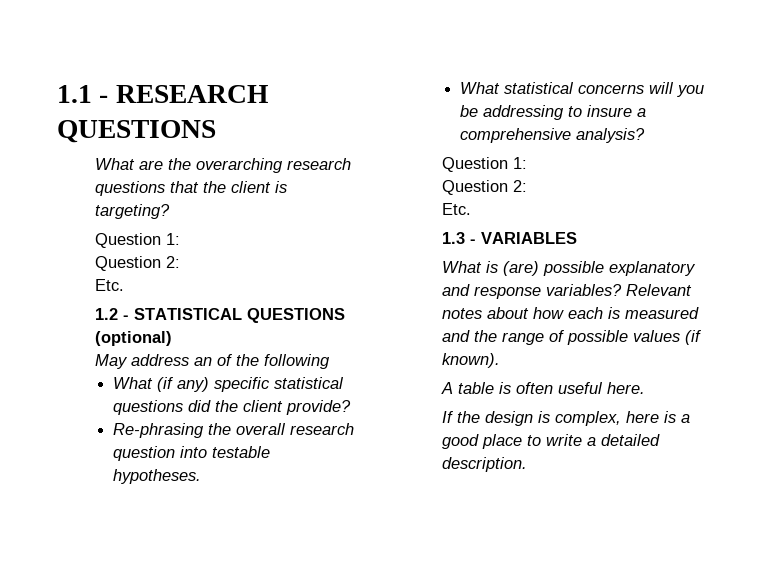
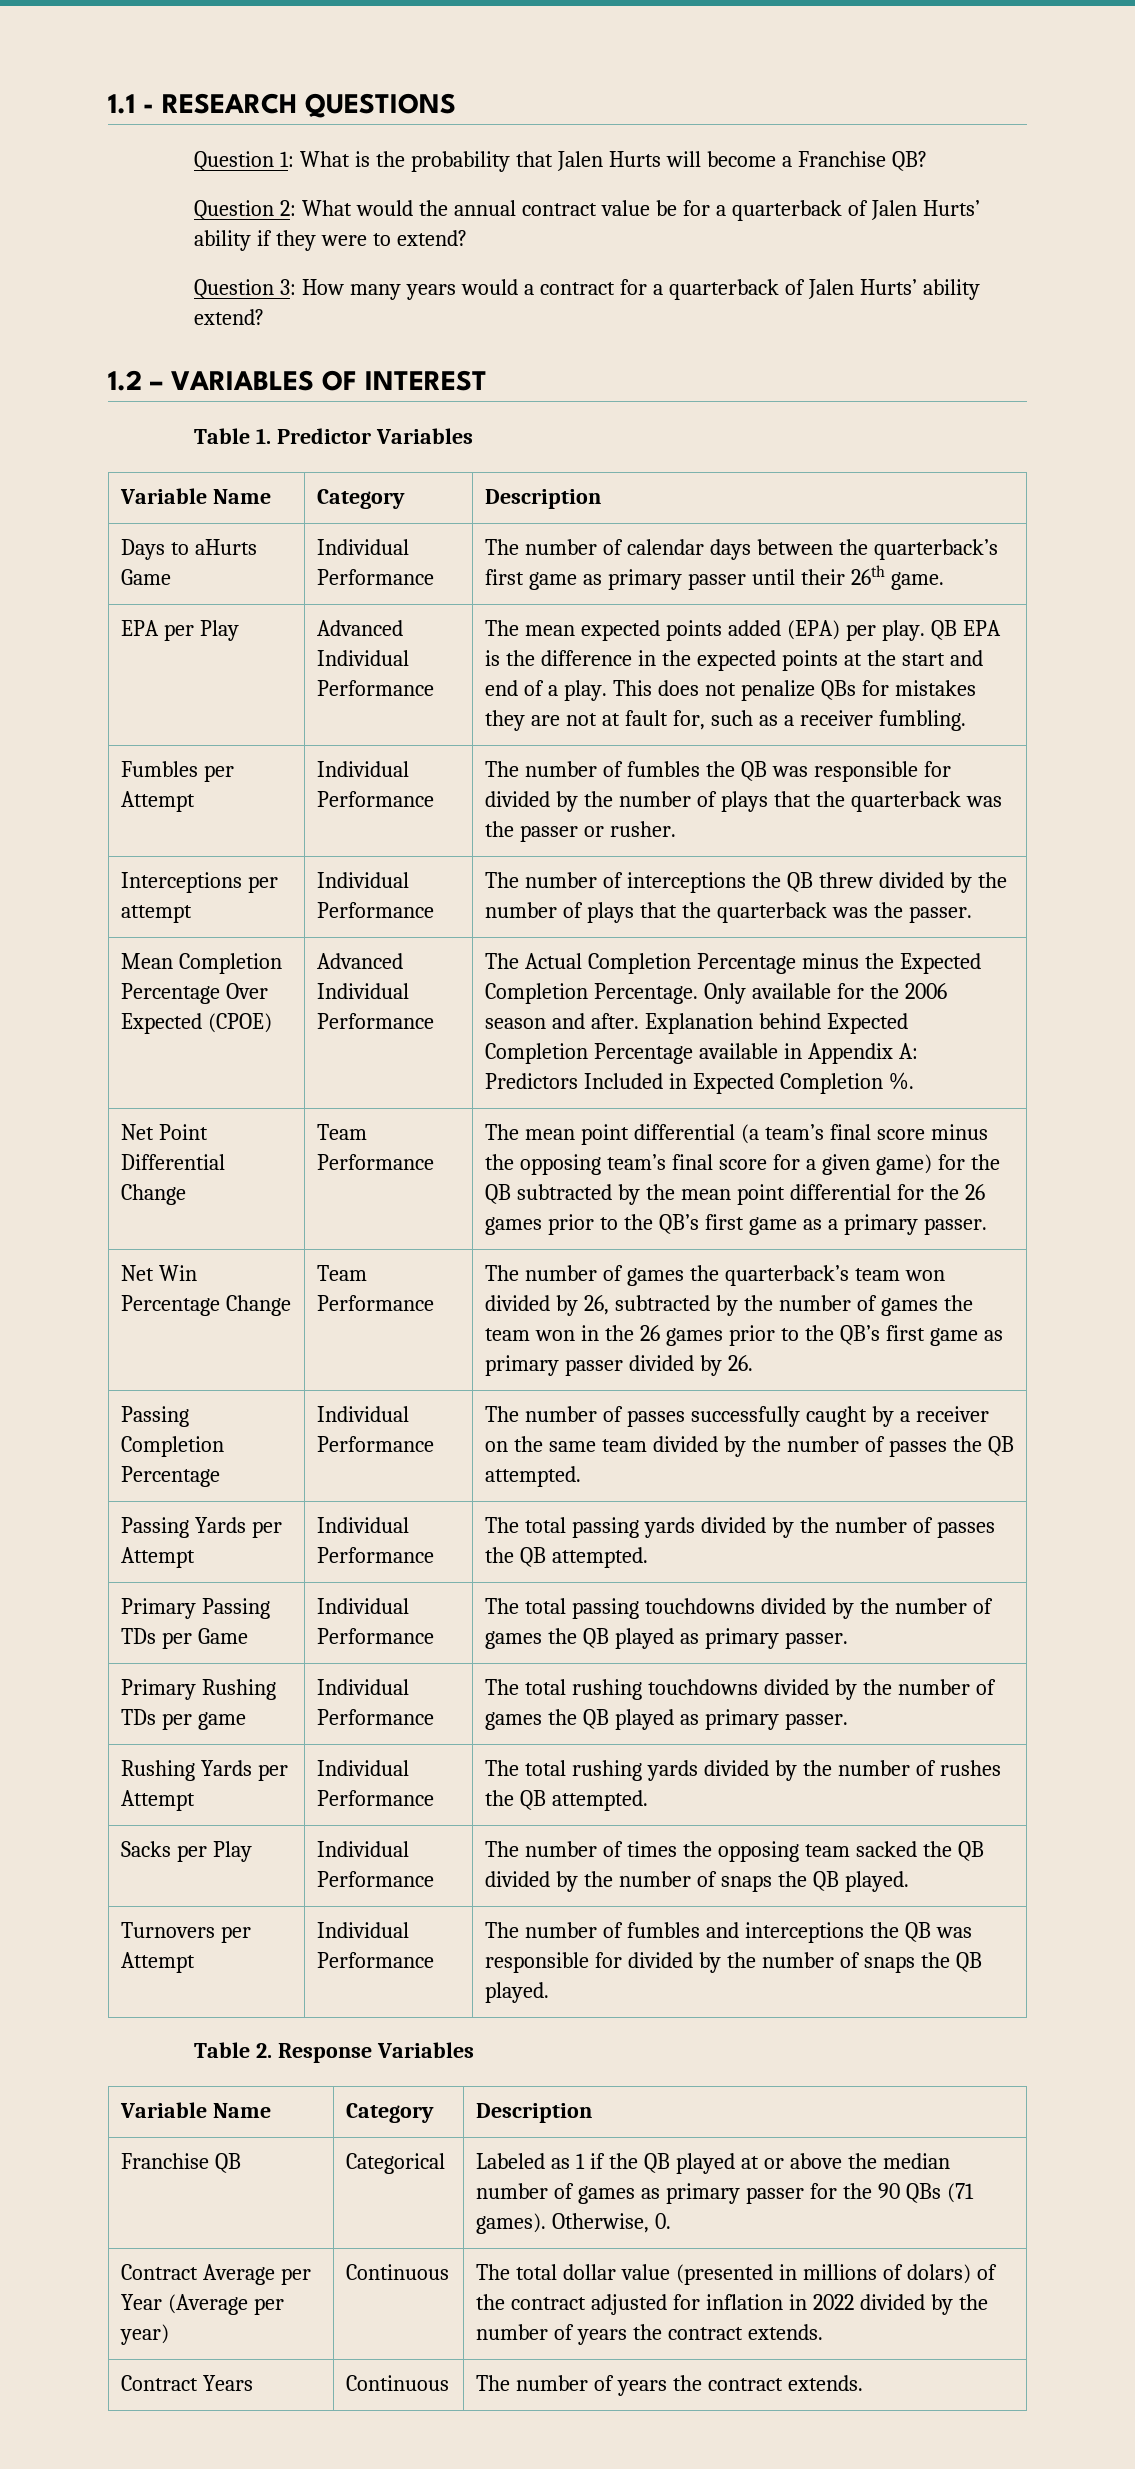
- What are the overarching research questions that the client is targeting?
- Question 1:
- Question 2:
- Etc.
- 1.2 - STATISTICAL QUESTIONS (optional)
- May address an of the following
- What (if any) specific statistical questions did the client provide?
- Re-phrasing the overall research question into testable hypotheses.
- What statistical concerns will you be addressing to insure a comprehensive analysis?
- Question 1:
- Question 2:
- Etc.
- 1.3 - VARIABLES
- What is (are) possible explanatory and response variables? Relevant notes about how each is measured and the range of possible values (if known).
- A table is often useful here.
- If the design is complex, here is a good place to write a detailed description.
+ Question 1: What is the probability that Jalen Hurts will become a Franchise QB?
+ Question 2: What would the annual contract value be for a quarterback of Jalen Hurts’ ability if they were to extend?
+ Question 3: How many years would a contract for a quarterback of Jalen Hurts’ ability extend?
+ 1.2 – VARIABLES OF INTEREST
+ Table 1. Predictor Variables
+ Variable Name | Category | Description
+ Days to aHurts Game | Individual Performance | The number of calendar days between the quarterback’s first game as primary passer until their 26th game.
+ EPA per Play | Advanced Individual Performance | The mean expected points added (EPA) per play. QB EPA is the difference in the expected points at the start and end of a play. This does not penalize QBs for mistakes they are not at fault for, such as a receiver fumbling.
+ Fumbles per Attempt | Individual Performance | The number of fumbles the QB was responsible for divided by the number of plays that the quarterback was the passer or rusher.
+ Interceptions per attempt | Individual Performance | The number of interceptions the QB threw divided by the number of plays that the quarterback was the passer.
+ Mean Completion Percentage Over Expected (CPOE) | Advanced Individual Performance | The Actual Completion Percentage minus the Expected Completion Percentage. Only available for the 2006 season and after. Explanation behind Expected Completion Percentage available in Appendix A: Predictors Included in Expected Completion %.
+ Net Point Differential Change | Team Performance | The mean point differential (a team’s final score minus the opposing team’s final score for a given game) for the QB subtracted by the mean point differential for the 26 games prior to the QB’s first game as a primary passer.
+ Net Win Percentage Change | Team Performance | The number of games the quarterback’s team won divided by 26, subtracted by the number of games the team won in the 26 games prior to the QB’s first game as primary passer divided by 26.
+ Passing Completion Percentage | Individual Performance | The number of passes successfully caught by a receiver on the same team divided by the number of passes the QB attempted.
+ Passing Yards per Attempt | Individual Performance | The total passing yards divided by the number of passes the QB attempted.
+ Primary Passing TDs per Game | Individual Performance | The total passing touchdowns divided by the number of games the QB played as primary passer.
+ Primary Rushing TDs per game | Individual Performance | The total rushing touchdowns divided by the number of games the QB played as primary passer.
+ Rushing Yards per Attempt | Individual Performance | The total rushing yards divided by the number of rushes the QB attempted.
+ Sacks per Play | Individual Performance | The number of times the opposing team sacked the QB divided by the number of snaps the QB played.
+ Turnovers per Attempt | Individual Performance | The number of fumbles and interceptions the QB was responsible for divided by the number of snaps the QB played.
+ Table 2. Response Variables
+ Variable Name | Category | Description
+ Franchise QB | Categorical | Labeled as 1 if the QB played at or above the median number of games as primary passer for the 90 QBs (71 games). Otherwise, 0.
+ Contract Average per Year (Average per year) | Continuous | The total dollar value (presented in millions of dolars) of the contract adjusted for inflation in 2022 divided by the number of years the contract extends.
+ Contract Years | Continuous | The number of years the contract extends.

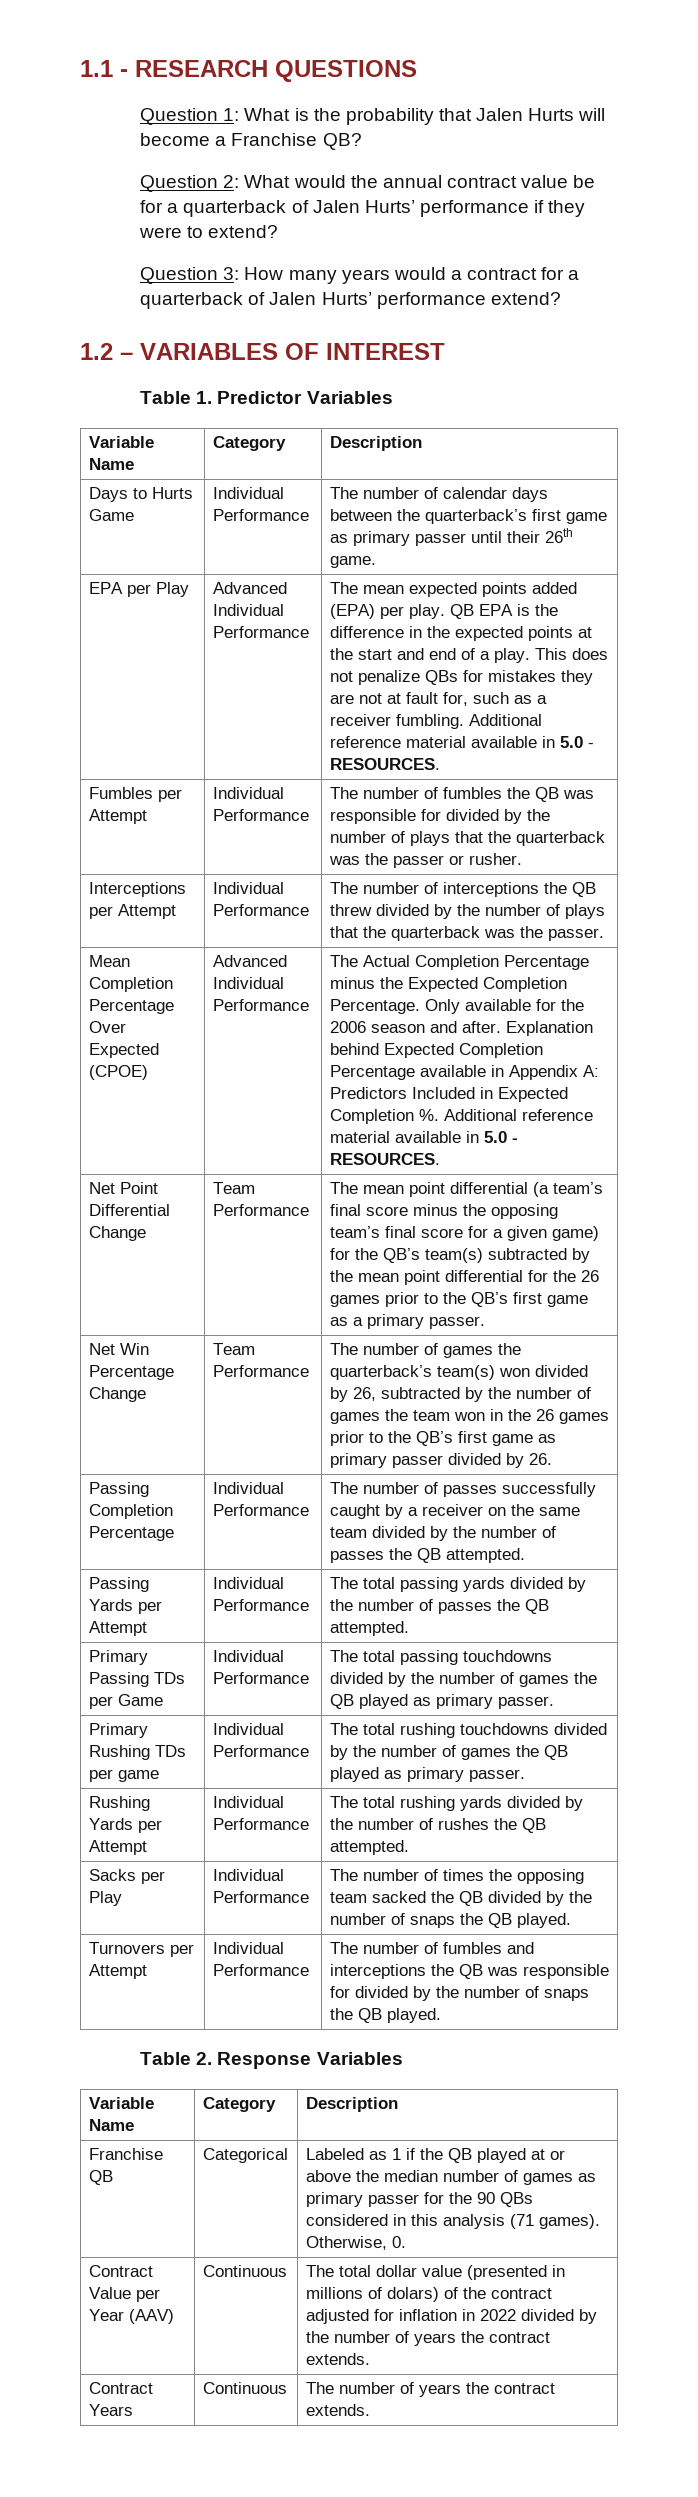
- Question 2: What would the annual contract value be for a quarterback of Jalen Hurts’ ability if they were to extend?
+ Question 2: What would the annual contract value be for a quarterback of Jalen Hurts’ performance if they were to extend?
- Question 3: How many years would a contract for a quarterback of Jalen Hurts’ ability extend?
+ Question 3: How many years would a contract for a quarterback of Jalen Hurts’ performance extend?
- Days to aHurts Game | Individual Performance | The number of calendar days between the quarterback’s first game as primary passer until their 26th game.
+ Days to Hurts Game | Individual Performance | The number of calendar days between the quarterback’s first game as primary passer until their 26th game.
- This does not penalize QBs for mistakes they are not at fault for, such as a receiver fumbling.
+ This does not penalize QBs for mistakes they are not at fault for, such as a receiver fumbling. Additional reference material available in 5.0 - RESOURCES.
- Interceptions per attempt | Individual Performance | The number of interceptions the QB threw divided by the number of plays that the quarterback was the passer.
+ Interceptions per Attempt | Individual Performance | The number of interceptions the QB threw divided by the number of plays that the quarterback was the passer.
- Explanation behind Expected Completion Percentage available in Appendix A: Predictors Included in Expected Completion %.
+ Explanation behind Expected Completion Percentage available in Appendix A: Predictors Included in Expected Completion %. Additional reference material available in 5.0 - RESOURCES.
- The mean point differential (a team’s final score minus the opposing team’s final score for a given game) for the QB subtracted by the mean point differential for the 26 games prior to the QB’s first game as a primary passer.
+ The mean point differential (a team’s final score minus the opposing team’s final score for a given game) for the QB’s team(s) subtracted by the mean point differential for the 26 games prior to the QB’s first game as a primary passer.
- The number of games the quarterback’s team won divided by 26, subtracted by the number of games the team won in the 26 games prior to the QB’s first game as primary passer divided by 26.
+ The number of games the quarterback’s team(s) won divided by 26, subtracted by the number of games the team won in the 26 games prior to the QB’s first game as primary passer divided by 26.
- Franchise QB | Categorical | Labeled as 1 if the QB played at or above the median number of games as primary passer for the 90 QBs (71 games). Otherwise, 0.
+ Franchise QB | Categorical | Labeled as 1 if the QB played at or above the median number of games as primary passer for the 90 QBs considered in this analysis (71 games). Otherwise, 0.
- Contract Average per Year (Average per year) | Continuous | The total dollar value (presented in millions of dolars) of the contract adjusted for inflation in 2022 divided by the number of years the contract extends.
+ Contract Value per Year (AAV) | Continuous | The total dollar value (presented in millions of dolars) of the contract adjusted for inflation in 2022 divided by the number of years the contract extends.

